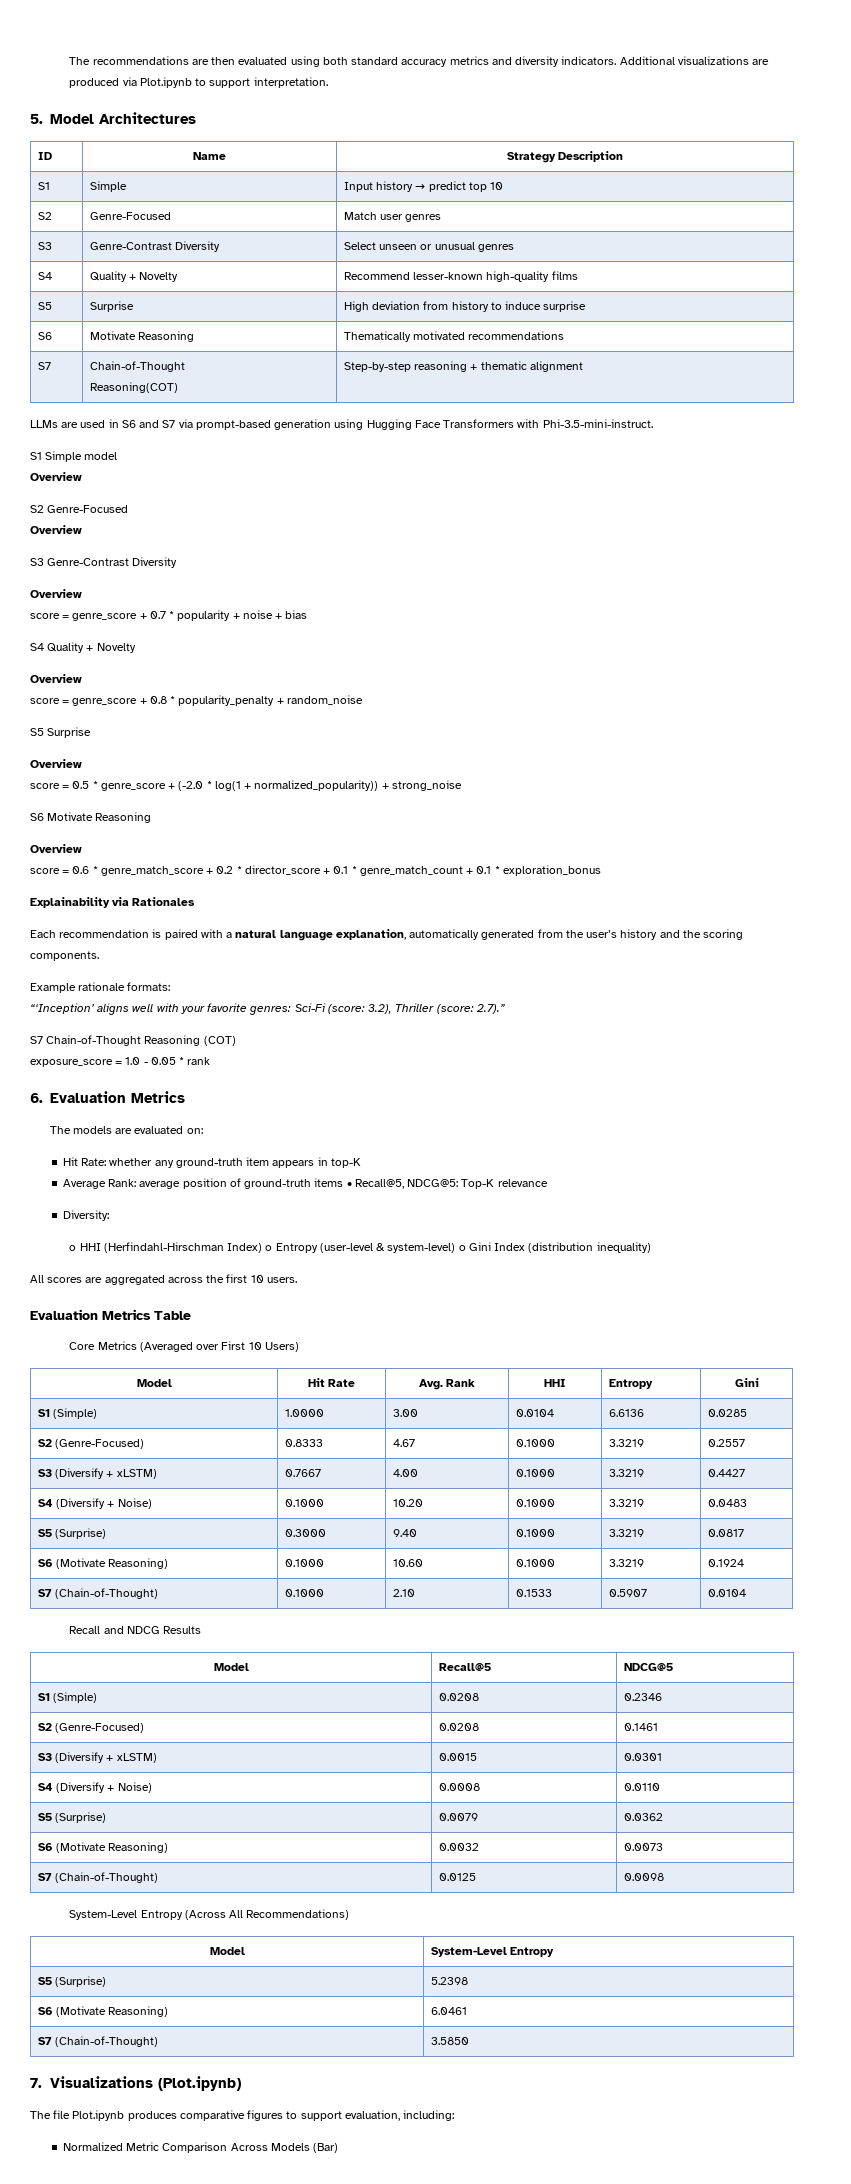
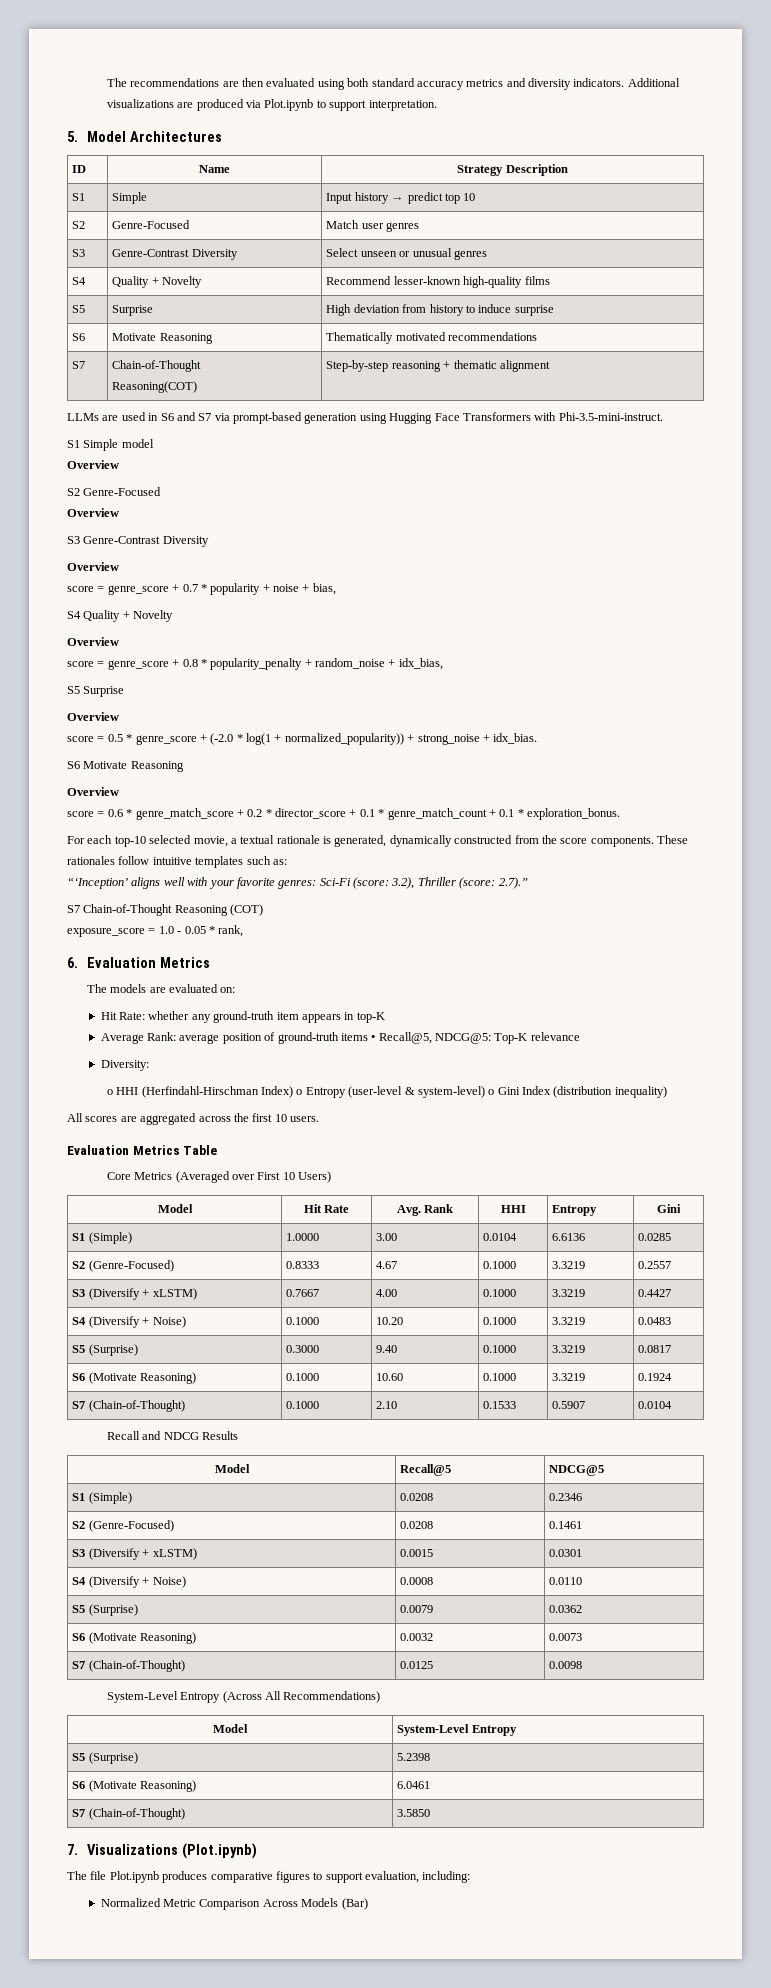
- score = genre_score + 0.7 * popularity + noise + bias
+ score = genre_score + 0.7 * popularity + noise + bias,
- score = genre_score + 0.8 * popularity_penalty + random_noise
+ score = genre_score + 0.8 * popularity_penalty + random_noise + idx_bias,
- score = 0.5 * genre_score + (-2.0 * log(1 + normalized_popularity)) + strong_noise
+ score = 0.5 * genre_score + (-2.0 * log(1 + normalized_popularity)) + strong_noise + idx_bias.
- score = 0.6 * genre_match_score + 0.2 * director_score + 0.1 * genre_match_count + 0.1 * exploration_bonus
- Explainability via Rationales
- Each recommendation is paired with a natural language explanation, automatically generated from the user’s history and the scoring components.
- Example rationale formats:
+ score = 0.6 * genre_match_score + 0.2 * director_score + 0.1 * genre_match_count + 0.1 * exploration_bonus.
+ For each top-10 selected movie, a textual rationale is generated, dynamically constructed from the score components. These rationales follow intuitive templates such as:
- exposure_score = 1.0 - 0.05 * rank
+ exposure_score = 1.0 - 0.05 * rank,

